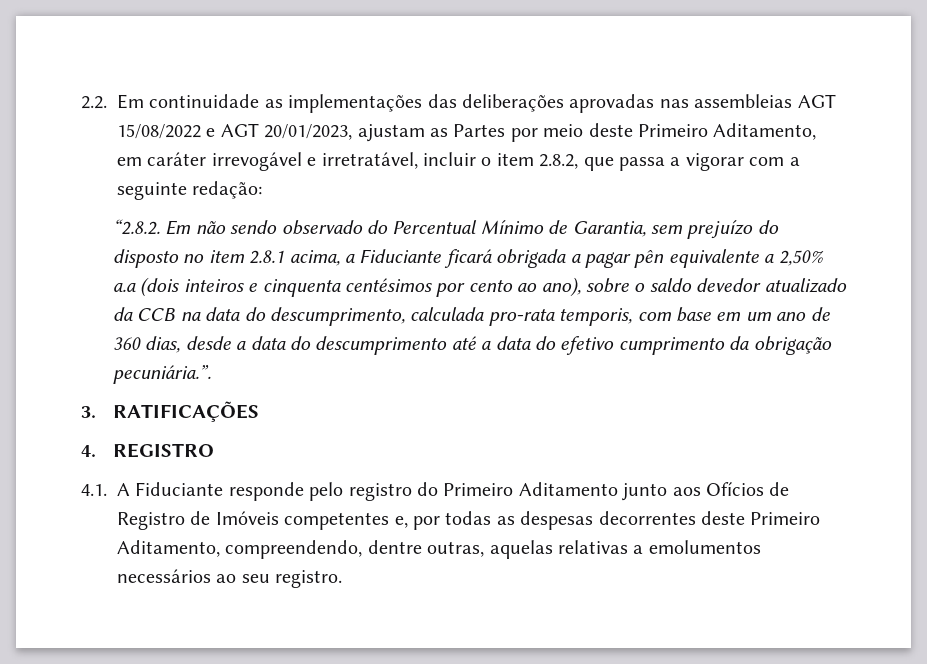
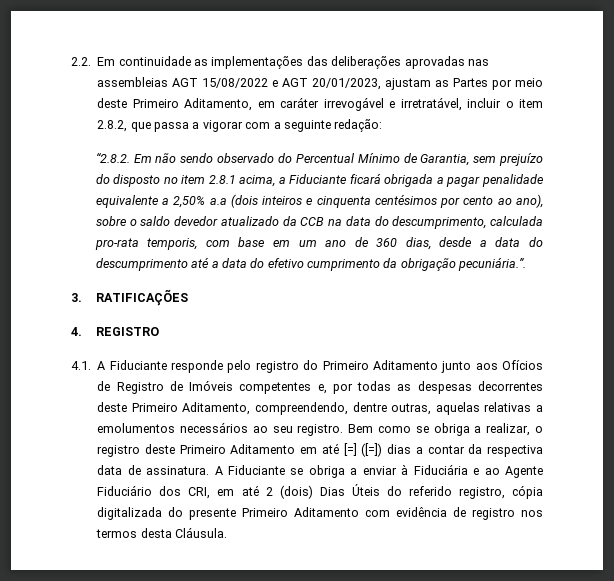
- “2.8.2. Em não sendo observado do Percentual Mínimo de Garantia, sem prejuízo do disposto no item 2.8.1 acima, a Fiduciante ficará obrigada a pagar pên equivalente a 2,50% a.a (dois inteiros e cinquenta centésimos por cento ao ano), sobre o saldo devedor atualizado da CCB na data do descumprimento, calculada pro-rata temporis, com base em um ano de 360 dias, desde a data do descumprimento até a data do efetivo cumprimento da obrigação pecuniária.”.
+ “2.8.2. Em não sendo observado do Percentual Mínimo de Garantia, sem prejuízo do disposto no item 2.8.1 acima, a Fiduciante ficará obrigada a pagar penalidade equivalente a 2,50% a.a (dois inteiros e cinquenta centésimos por cento ao ano), sobre o saldo devedor atualizado da CCB na data do descumprimento, calculada pro-rata temporis, com base em um ano de 360 dias, desde a data do descumprimento até a data do efetivo cumprimento da obrigação pecuniária.”.
+ Bem como se obriga a realizar, o registro deste Primeiro Aditamento em até [=] ([=]) dias a contar da respectiva data de assinatura. A Fiduciante se obriga a enviar à Fiduciária e ao Agente Fiduciário dos CRI, em até 2 (dois) Dias Úteis do referido registro, cópia digitalizada do presente Primeiro Aditamento com evidência de registro nos termos desta Cláusula.

